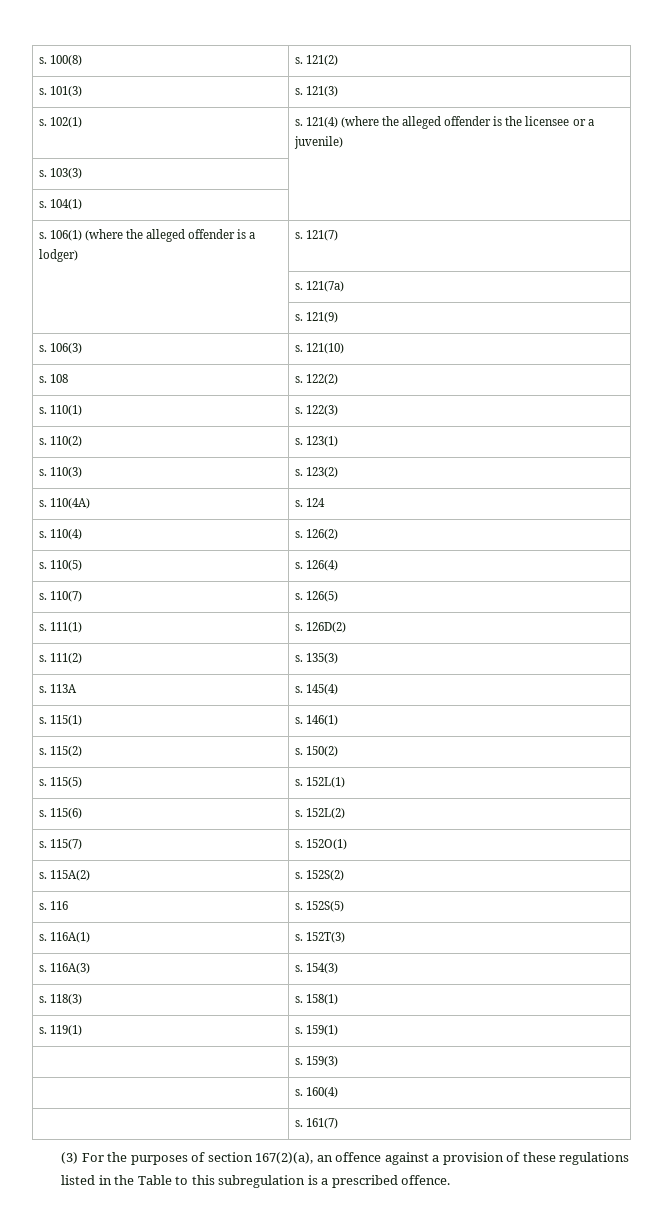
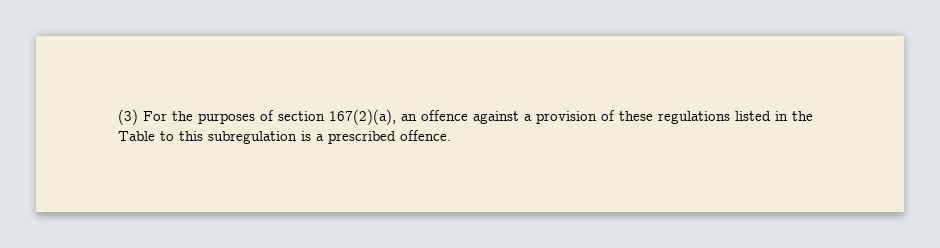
- s. 100(8) | s. 121(2)
- s. 101(3) | s. 121(3)
- s. 102(1) | s. 121(4) (where the alleged offender is the licensee or a juvenile)
- s. 103(3) |
- s. 104(1) |
- s. 106(1) (where the alleged offender is a lodger) | s. 121(7)
- | s. 121(7a)
- | s. 121(9)
- s. 106(3) | s. 121(10)
- s. 108 | s. 122(2)
- s. 110(1) | s. 122(3)
- s. 110(2) | s. 123(1)
- s. 110(3) | s. 123(2)
- s. 110(4A) | s. 124
- s. 110(4) | s. 126(2)
- s. 110(5) | s. 126(4)
- s. 110(7) | s. 126(5)
- s. 111(1) | s. 126D(2)
- s. 111(2) | s. 135(3)
- s. 113A | s. 145(4)
- s. 115(1) | s. 146(1)
- s. 115(2) | s. 150(2)
- s. 115(5) | s. 152L(1)
- s. 115(6) | s. 152L(2)
- s. 115(7) | s. 152O(1)
- s. 115A(2) | s. 152S(2)
- s. 116 | s. 152S(5)
- s. 116A(1) | s. 152T(3)
- s. 116A(3) | s. 154(3)
- s. 118(3) | s. 158(1)
- s. 119(1) | s. 159(1)
- | s. 159(3)
- | s. 160(4)
- | s. 161(7)

